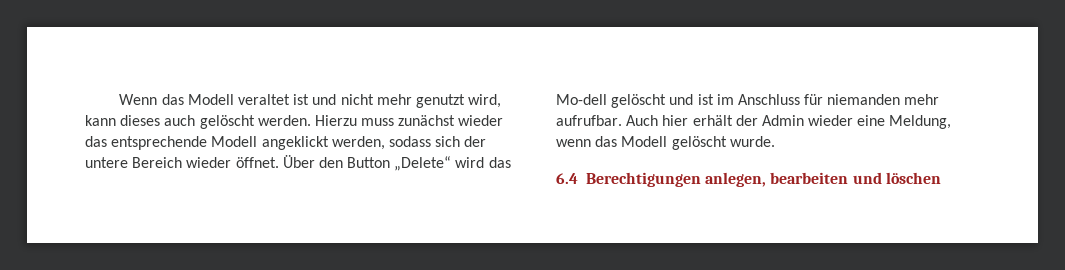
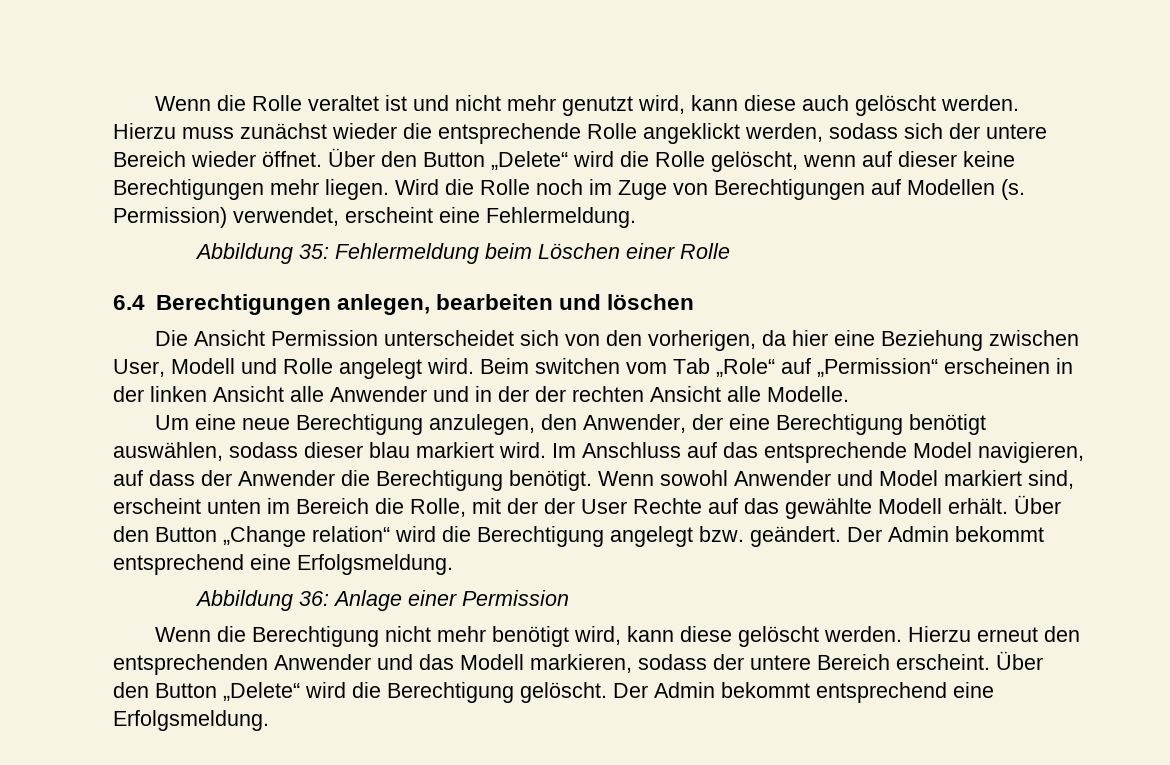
- Wenn das Modell veraltet ist und nicht mehr genutzt wird, kann dieses auch gelöscht werden.
+ Wenn die Rolle veraltet ist und nicht mehr genutzt wird, kann diese auch gelöscht werden.
- Hierzu muss zunächst wieder das entsprechende Modell angeklickt werden, sodass sich der untere Bereich wieder öffnet.
+ Hierzu muss zunächst wieder die entsprechende Rolle angeklickt werden, sodass sich der untere Bereich wieder öffnet.
- Über den Button „Delete“ wird das Mo-dell gelöscht und ist im Anschluss für niemanden mehr aufrufbar. Auch hier erhält der Admin wieder eine Meldung, wenn das Modell gelöscht wurde.
+ Über den Button „Delete“ wird die Rolle gelöscht, wenn auf dieser keine Berechtigungen mehr liegen. Wird die Rolle noch im Zuge von Berechtigungen auf Modellen (s. Permission) verwendet, erscheint eine Fehlermeldung.
+ Abbildung 35: Fehlermeldung beim Löschen einer Rolle
+ Die Ansicht Permission unterscheidet sich von den vorherigen, da hier eine Beziehung zwischen User, Modell und Rolle angelegt wird. Beim switchen vom Tab „Role“ auf „Permission“ erscheinen in der linken Ansicht alle Anwender und in der der rechten Ansicht alle Modelle.
+ Um eine neue Berechtigung anzulegen, den Anwender, der eine Berechtigung benötigt auswählen, sodass dieser blau markiert wird. Im Anschluss auf das entsprechende Model navigieren, auf dass der Anwender die Berechtigung benötigt. Wenn sowohl Anwender und Model markiert sind, erscheint unten im Bereich die Rolle, mit der der User Rechte auf das gewählte Modell erhält. Über den Button „Change relation“ wird die Berechtigung angelegt bzw. geändert. Der Admin bekommt entsprechend eine Erfolgsmeldung.
+ Abbildung 36: Anlage einer Permission
+ Wenn die Berechtigung nicht mehr benötigt wird, kann diese gelöscht werden. Hierzu erneut den entsprechenden Anwender und das Modell markieren, sodass der untere Bereich erscheint. Über den Button „Delete“ wird die Berechtigung gelöscht. Der Admin bekommt entsprechend eine Erfolgsmeldung.

